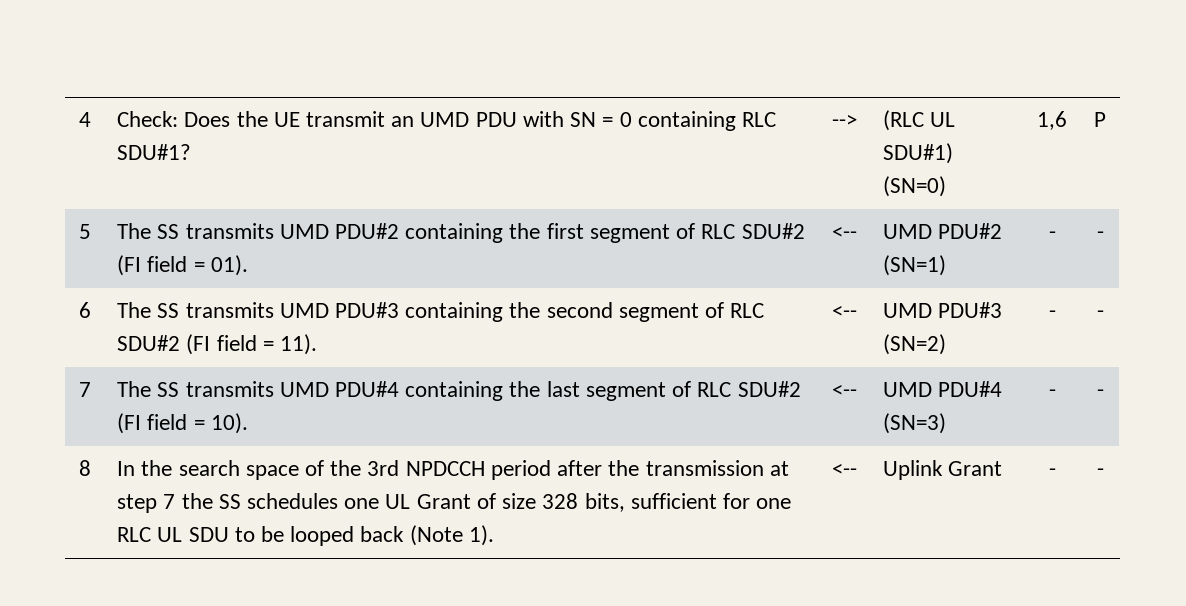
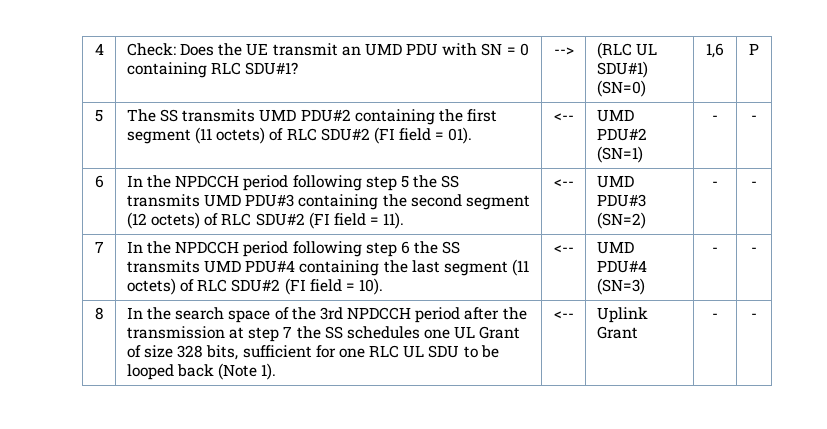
- 5 | The SS transmits UMD PDU#2 containing the first segment of RLC SDU#2 (FI field = 01). | <-- | UMD PDU#2 (SN=1) | - | -
+ 5 | The SS transmits UMD PDU#2 containing the first segment (11 octets) of RLC SDU#2 (FI field = 01). | <-- | UMD PDU#2 (SN=1) | - | -
- 6 | The SS transmits UMD PDU#3 containing the second segment of RLC SDU#2 (FI field = 11). | <-- | UMD PDU#3 (SN=2) | - | -
+ 6 | In the NPDCCH period following step 5 the SS transmits UMD PDU#3 containing the second segment (12 octets) of RLC SDU#2 (FI field = 11). | <-- | UMD PDU#3 (SN=2) | - | -
- 7 | The SS transmits UMD PDU#4 containing the last segment of RLC SDU#2 (FI field = 10). | <-- | UMD PDU#4 (SN=3) | - | -
+ 7 | In the NPDCCH period following step 6 the SS transmits UMD PDU#4 containing the last segment (11 octets) of RLC SDU#2 (FI field = 10). | <-- | UMD PDU#4 (SN=3) | - | -

